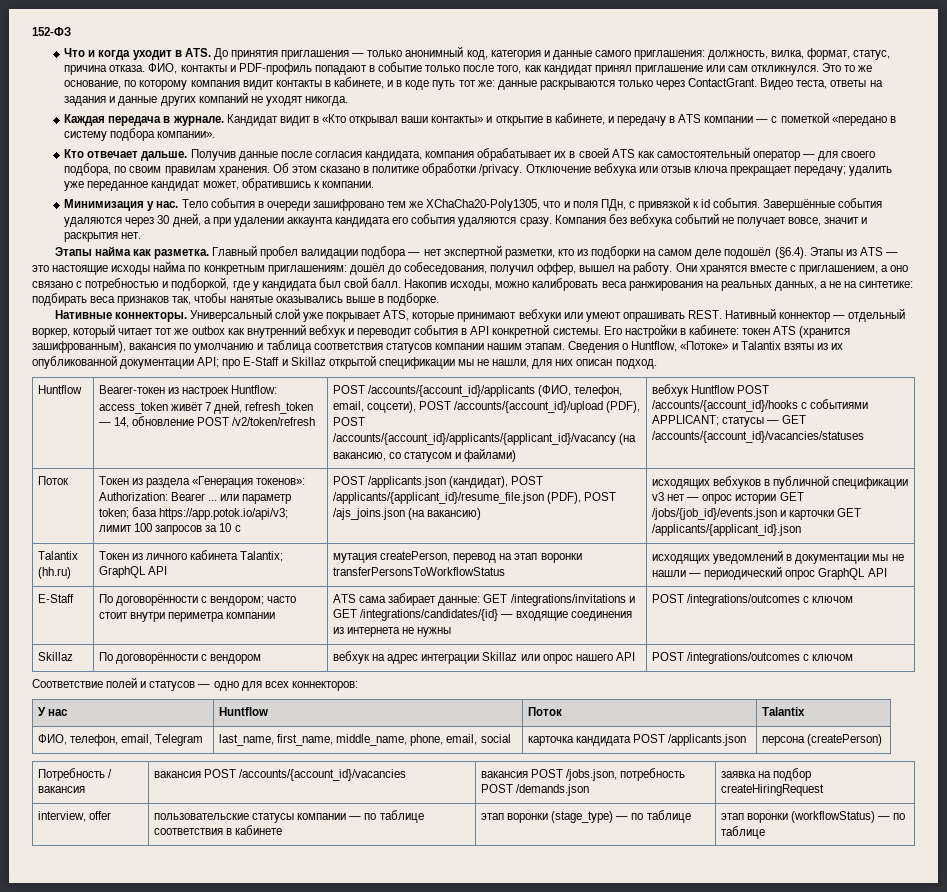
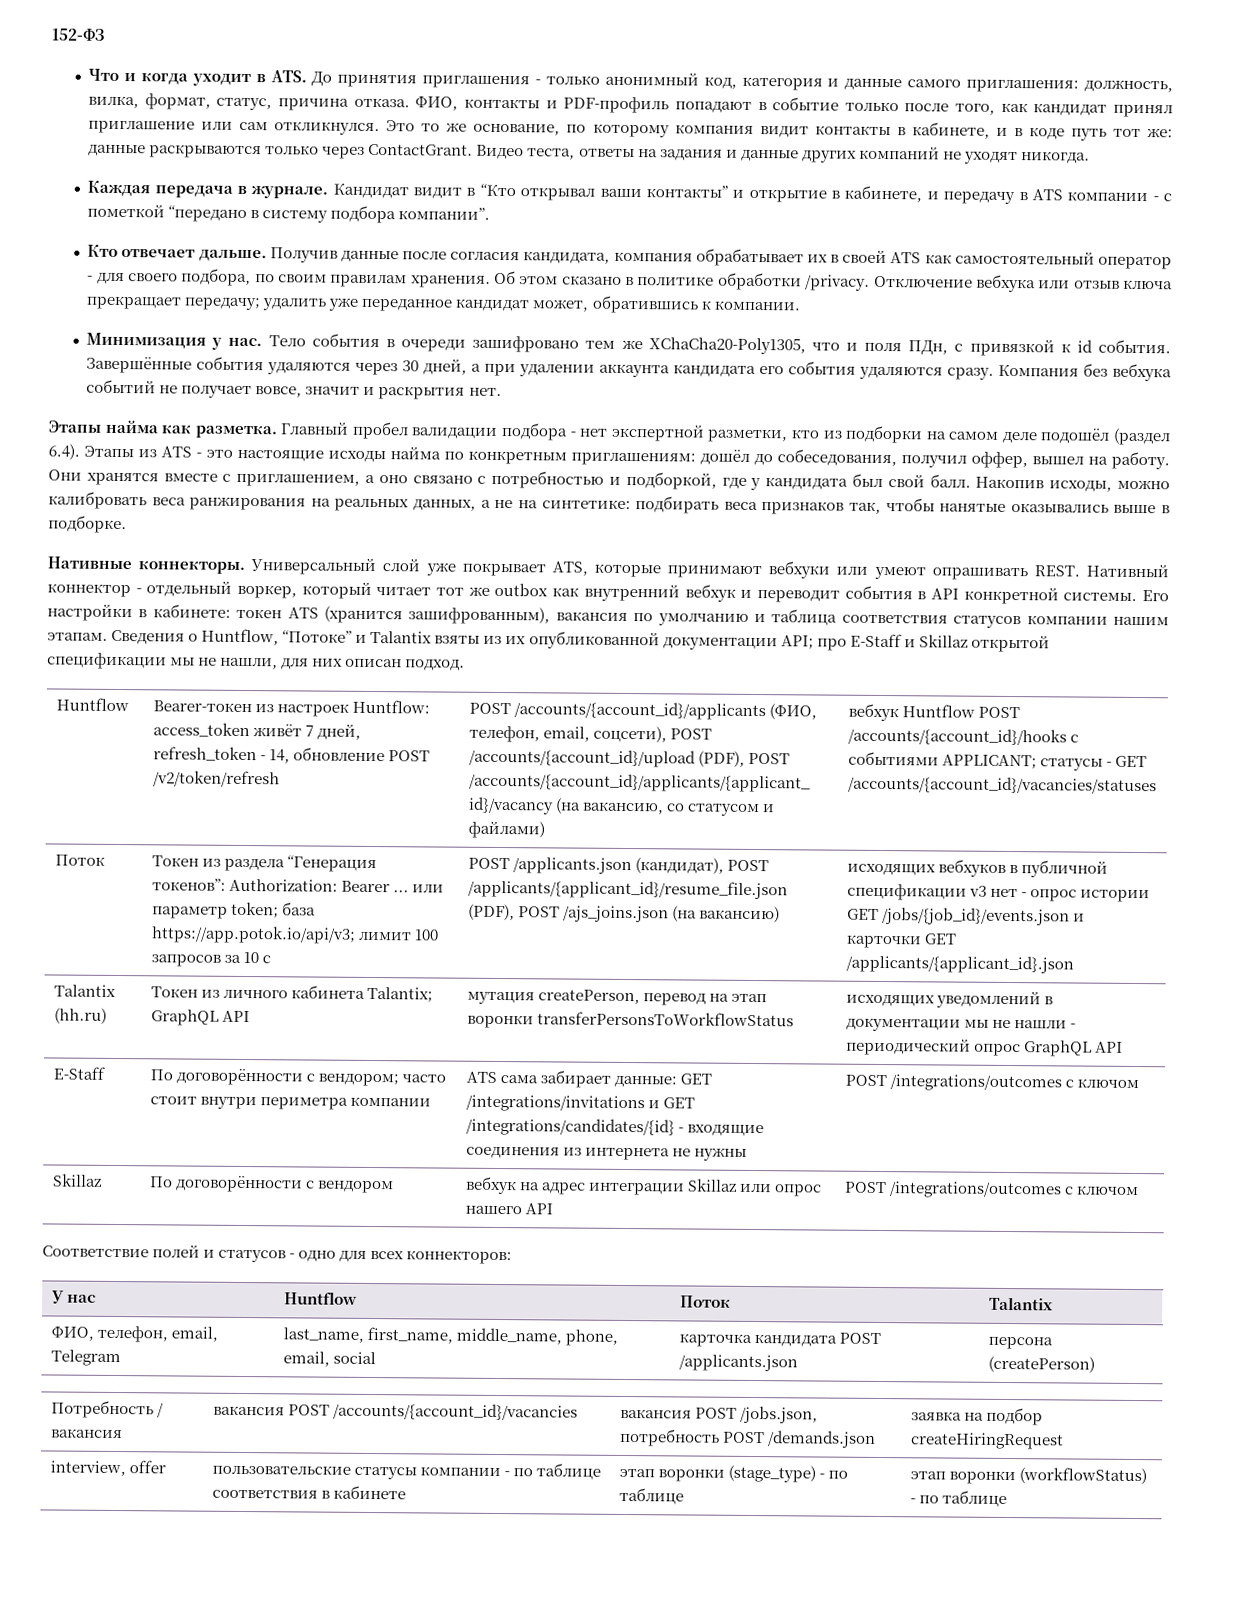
- Что и когда уходит в ATS. До принятия приглашения — только анонимный код, категория и данные самого приглашения: должность, вилка, формат, статус, причина отказа.
+ Что и когда уходит в ATS. До принятия приглашения - только анонимный код, категория и данные самого приглашения: должность, вилка, формат, статус, причина отказа.
- Кандидат видит в «Кто открывал ваши контакты» и открытие в кабинете, и передачу в ATS компании — с пометкой «передано в систему подбора компании».
+ Кандидат видит в “Кто открывал ваши контакты” и открытие в кабинете, и передачу в ATS компании - с пометкой “передано в систему подбора компании”.
- Получив данные после согласия кандидата, компания обрабатывает их в своей ATS как самостоятельный оператор — для своего подбора, по своим правилам хранения.
+ Получив данные после согласия кандидата, компания обрабатывает их в своей ATS как самостоятельный оператор - для своего подбора, по своим правилам хранения.
- Главный пробел валидации подбора — нет экспертной разметки, кто из подборки на самом деле подошёл (§6.4). Этапы из ATS — это настоящие исходы найма по конкретным приглашениям: дошёл до собеседования, получил оффер, вышел на работу.
+ Главный пробел валидации подбора - нет экспертной разметки, кто из подборки на самом деле подошёл (раздел 6.4). Этапы из ATS - это настоящие исходы найма по конкретным приглашениям: дошёл до собеседования, получил оффер, вышел на работу.
- Нативный коннектор — отдельный воркер, который читает тот же outbox как внутренний вебхук и переводит события в API конкретной системы.
+ Нативный коннектор - отдельный воркер, который читает тот же outbox как внутренний вебхук и переводит события в API конкретной системы.
- Сведения о Huntflow, «Потоке» и Talantix взяты из их опубликованной документации API; про E-Staff и Skillaz открытой спецификации мы не нашли, для них описан подход.
+ Сведения о Huntflow, “Потоке” и Talantix взяты из их опубликованной документации API; про E-Staff и Skillaz открытой спецификации мы не нашли, для них описан подход.
- Bearer-токен из настроек Huntflow: access_token живёт 7 дней, refresh_token — 14, обновление POST /v2/token/refresh
+ Bearer-токен из настроек Huntflow: access_token живёт 7 дней, refresh_token - 14, обновление POST /v2/token/refresh
- вебхук Huntflow POST /accounts/{account_id}/hooks с событиями APPLICANT; статусы — GET /accounts/{account_id}/vacancies/statuses
+ вебхук Huntflow POST /accounts/{account_id}/hooks с событиями APPLICANT; статусы - GET /accounts/{account_id}/vacancies/statuses
- Токен из раздела «Генерация токенов»: Authorization: Bearer ... или параметр token; база https://app.potok.io/api/v3; лимит 100 запросов за 10 с
+ Токен из раздела “Генерация токенов”: Authorization: Bearer ... или параметр token; база https://app.potok.io/api/v3; лимит 100 запросов за 10 с
- исходящих вебхуков в публичной спецификации v3 нет — опрос истории GET /jobs/{job_id}/events.json и карточки GET /applicants/{applicant_id}.json
+ исходящих вебхуков в публичной спецификации v3 нет - опрос истории GET /jobs/{job_id}/events.json и карточки GET /applicants/{applicant_id}.json
- Talantix (hh.ru) | Токен из личного кабинета Talantix; GraphQL API | мутация createPerson, перевод на этап воронки transferPersonsToWorkflowStatus | исходящих уведомлений в документации мы не нашли — периодический опрос GraphQL API
+ Talantix (hh.ru) | Токен из личного кабинета Talantix; GraphQL API | мутация createPerson, перевод на этап воронки transferPersonsToWorkflowStatus | исходящих уведомлений в документации мы не нашли - периодический опрос GraphQL API
- E-Staff | По договорённости с вендором; часто стоит внутри периметра компании | ATS сама забирает данные: GET /integrations/invitations и GET /integrations/candidates/{id} — входящие соединения из интернета не нужны | POST /integrations/outcomes с ключом
+ E-Staff | По договорённости с вендором; часто стоит внутри периметра компании | ATS сама забирает данные: GET /integrations/invitations и GET /integrations/candidates/{id} - входящие соединения из интернета не нужны | POST /integrations/outcomes с ключом
- Соответствие полей и статусов — одно для всех коннекторов:
+ Соответствие полей и статусов - одно для всех коннекторов:
- interview, offer | пользовательские статусы компании — по таблице соответствия в кабинете | этап воронки (stage_type) — по таблице | этап воронки (workflowStatus) — по таблице
+ interview, offer | пользовательские статусы компании - по таблице соответствия в кабинете | этап воронки (stage_type) - по таблице | этап воронки (workflowStatus) - по таблице

